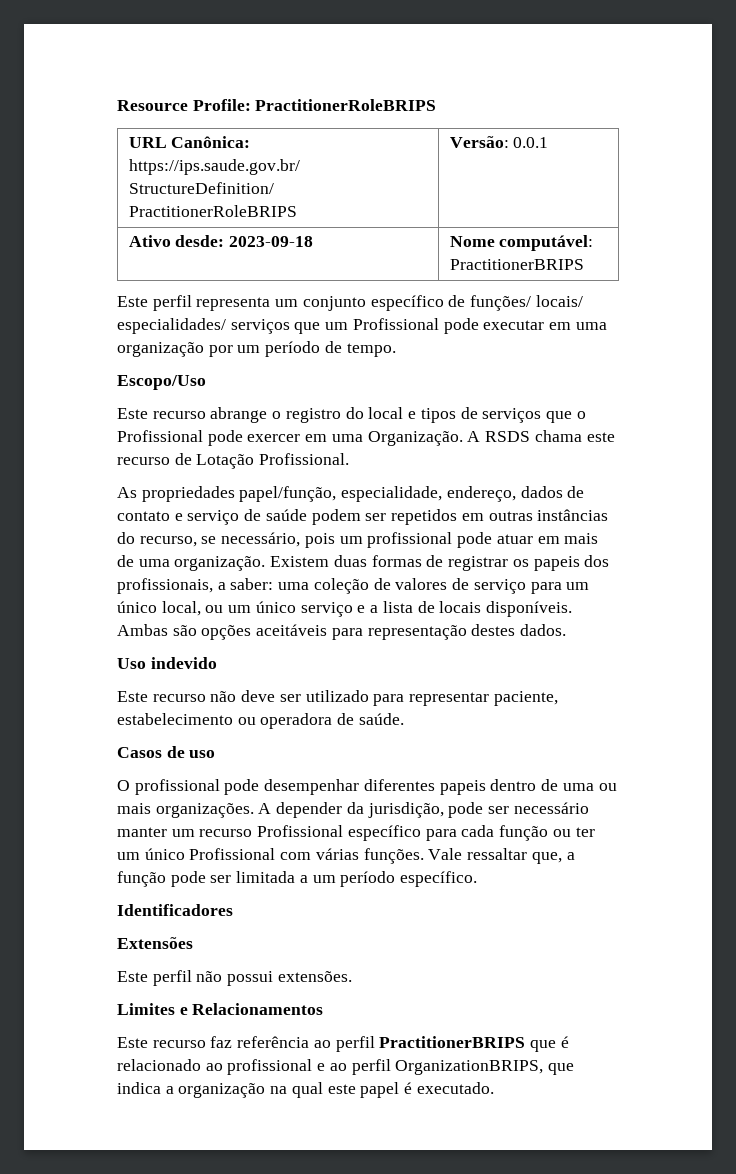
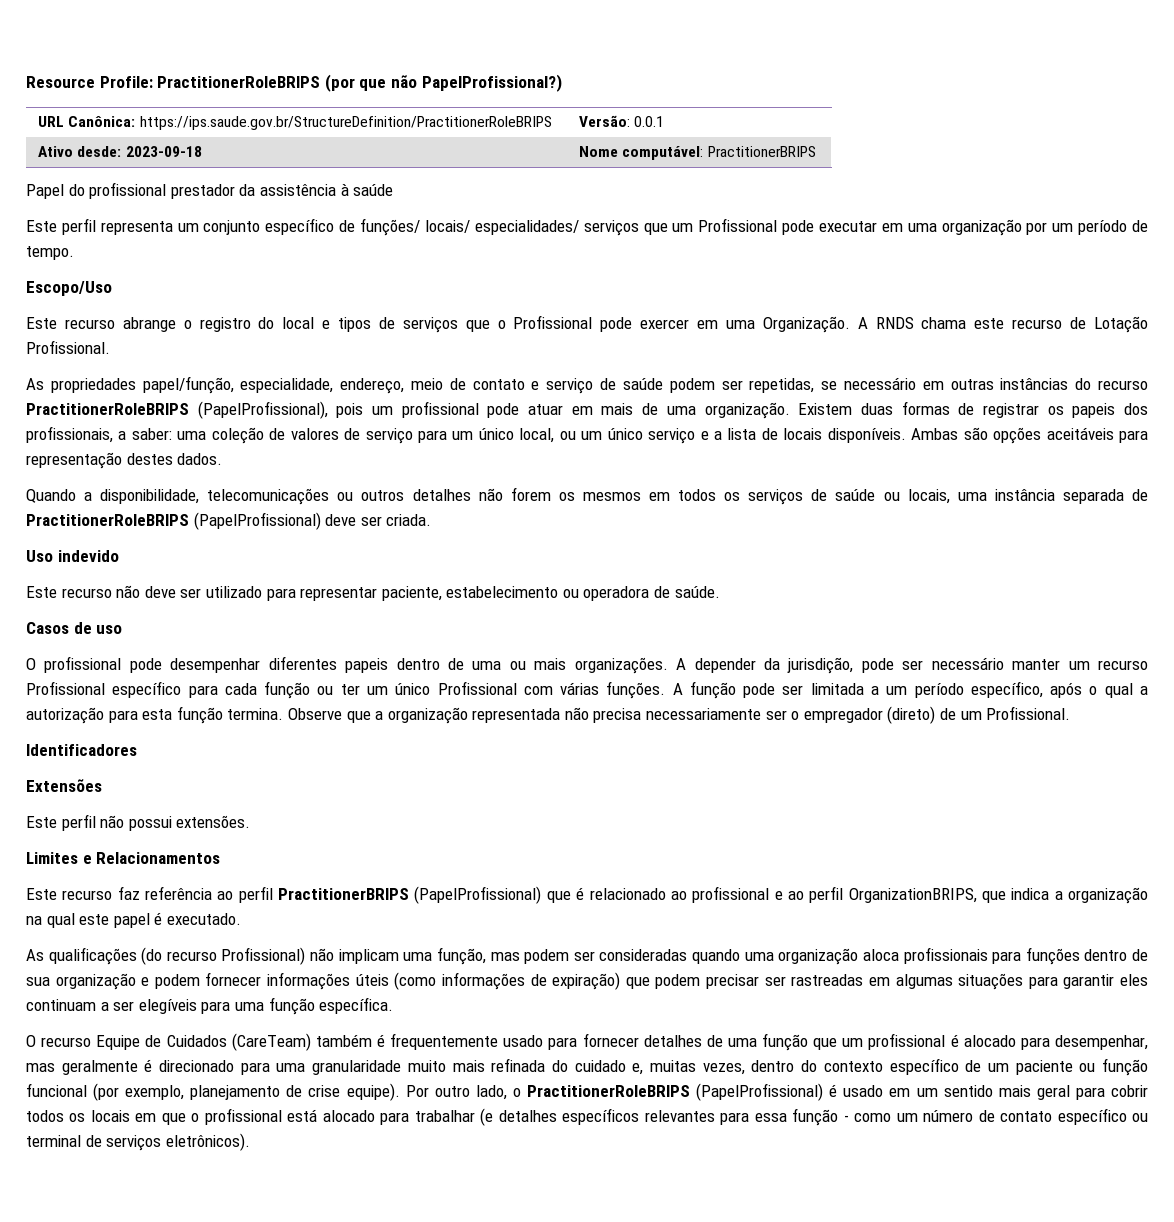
- Resource Profile: PractitionerRoleBRIPS
+ Resource Profile: PractitionerRoleBRIPS (por que não PapelProfissional?)
+ Papel do profissional prestador da assistência à saúde
- A RSDS chama este recurso de Lotação Profissional.
+ A RNDS chama este recurso de Lotação Profissional.
- As propriedades papel/função, especialidade, endereço, dados de contato e serviço de saúde podem ser repetidos em outras instâncias do recurso, se necessário, pois um profissional pode atuar em mais de uma organização.
+ As propriedades papel/função, especialidade, endereço, meio de contato e serviço de saúde podem ser repetidas, se necessário em outras instâncias do recurso PractitionerRoleBRIPS (PapelProfissional), pois um profissional pode atuar em mais de uma organização.
+ Quando a disponibilidade, telecomunicações ou outros detalhes não forem os mesmos em todos os serviços de saúde ou locais, uma instância separada de PractitionerRoleBRIPS (PapelProfissional) deve ser criada.
- Vale ressaltar que, a função pode ser limitada a um período específico.
+ A função pode ser limitada a um período específico, após o qual a autorização para esta função termina. Observe que a organização representada não precisa necessariamente ser o empregador (direto) de um Profissional.
- Este recurso faz referência ao perfil PractitionerBRIPS que é relacionado ao profissional e ao perfil OrganizationBRIPS, que indica a organização na qual este papel é executado.
+ Este recurso faz referência ao perfil PractitionerBRIPS (PapelProfissional) que é relacionado ao profissional e ao perfil OrganizationBRIPS, que indica a organização na qual este papel é executado.
+ As qualificações (do recurso Profissional) não implicam uma função, mas podem ser consideradas quando uma organização aloca profissionais para funções dentro de sua organização e podem fornecer informações úteis (como informações de expiração) que podem precisar ser rastreadas em algumas situações para garantir eles continuam a ser elegíveis para uma função específica.
+ O recurso Equipe de Cuidados (CareTeam) também é frequentemente usado para fornecer detalhes de uma função que um profissional é alocado para desempenhar, mas geralmente é direcionado para uma granularidade muito mais refinada do cuidado e, muitas vezes, dentro do contexto específico de um paciente ou função funcional (por exemplo, planejamento de crise equipe). Por outro lado, o PractitionerRoleBRIPS (PapelProfissional) é usado em um sentido mais geral para cobrir todos os locais em que o profissional está alocado para trabalhar (e detalhes específicos relevantes para essa função - como um número de contato específico ou terminal de serviços eletrônicos).

